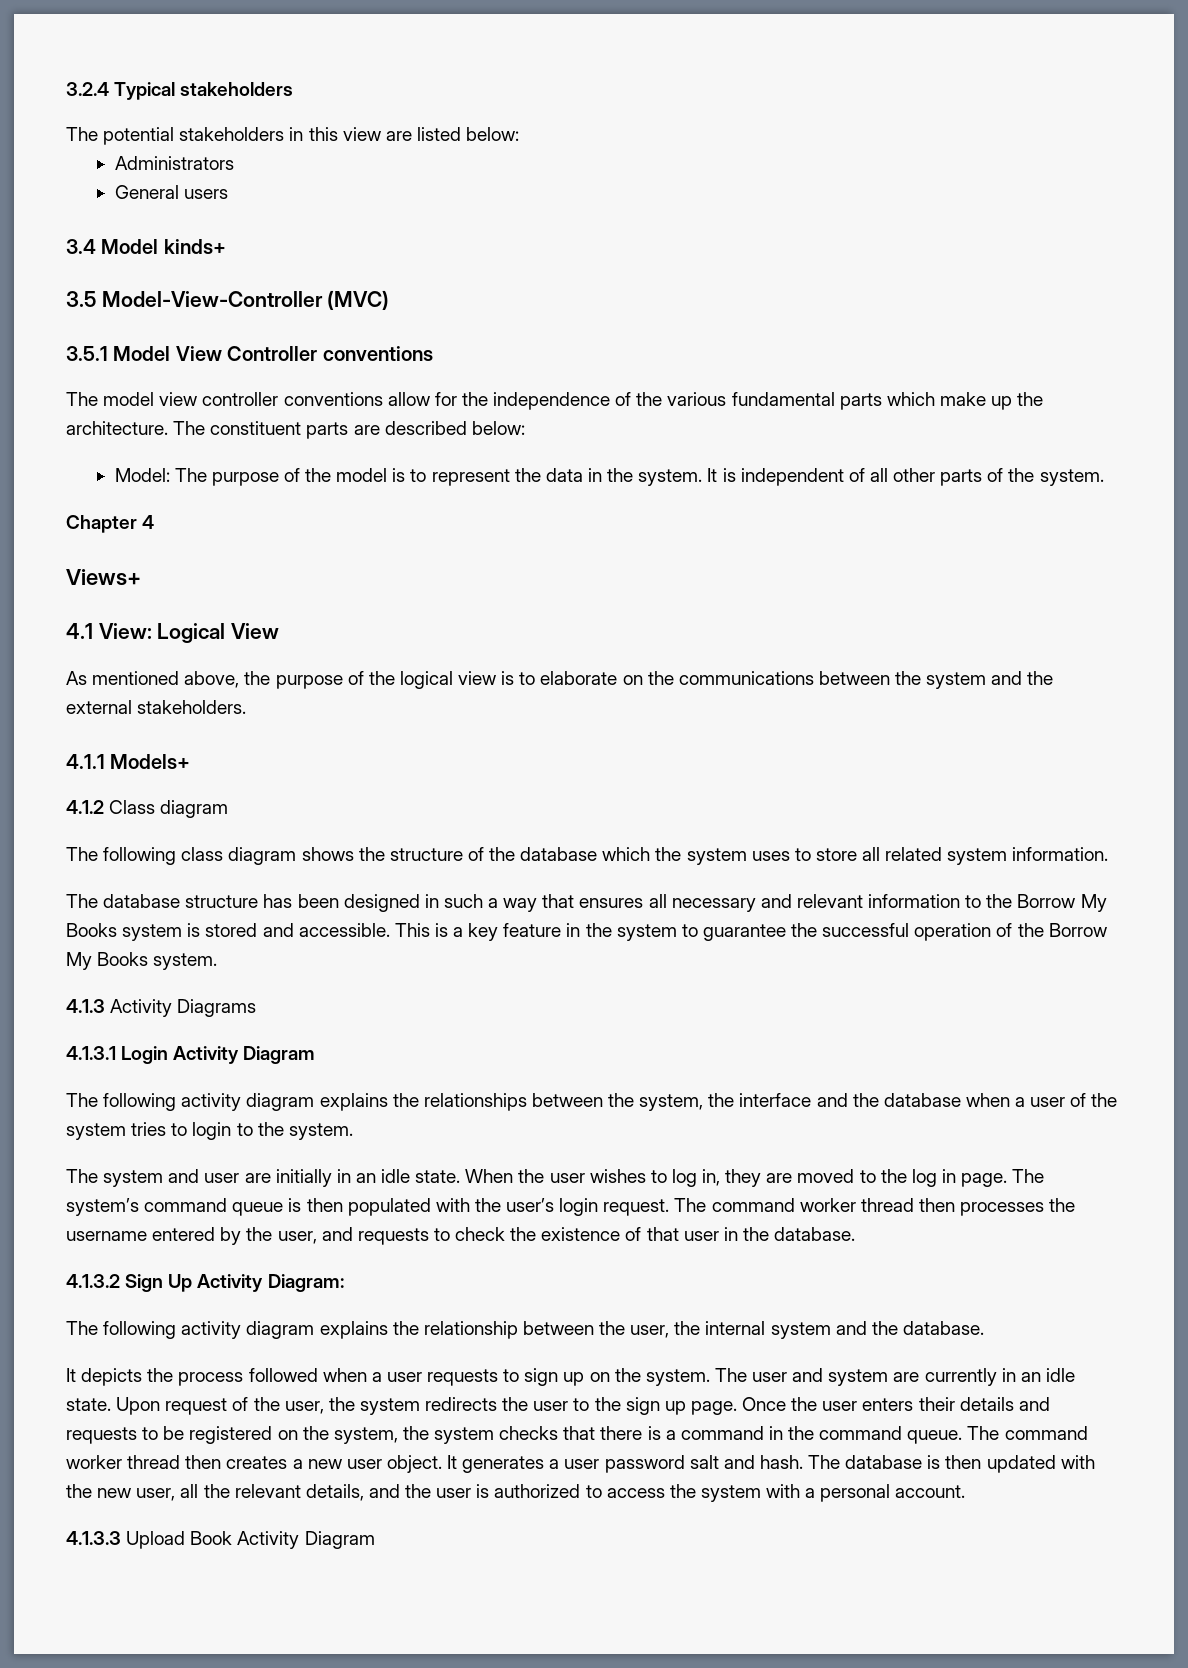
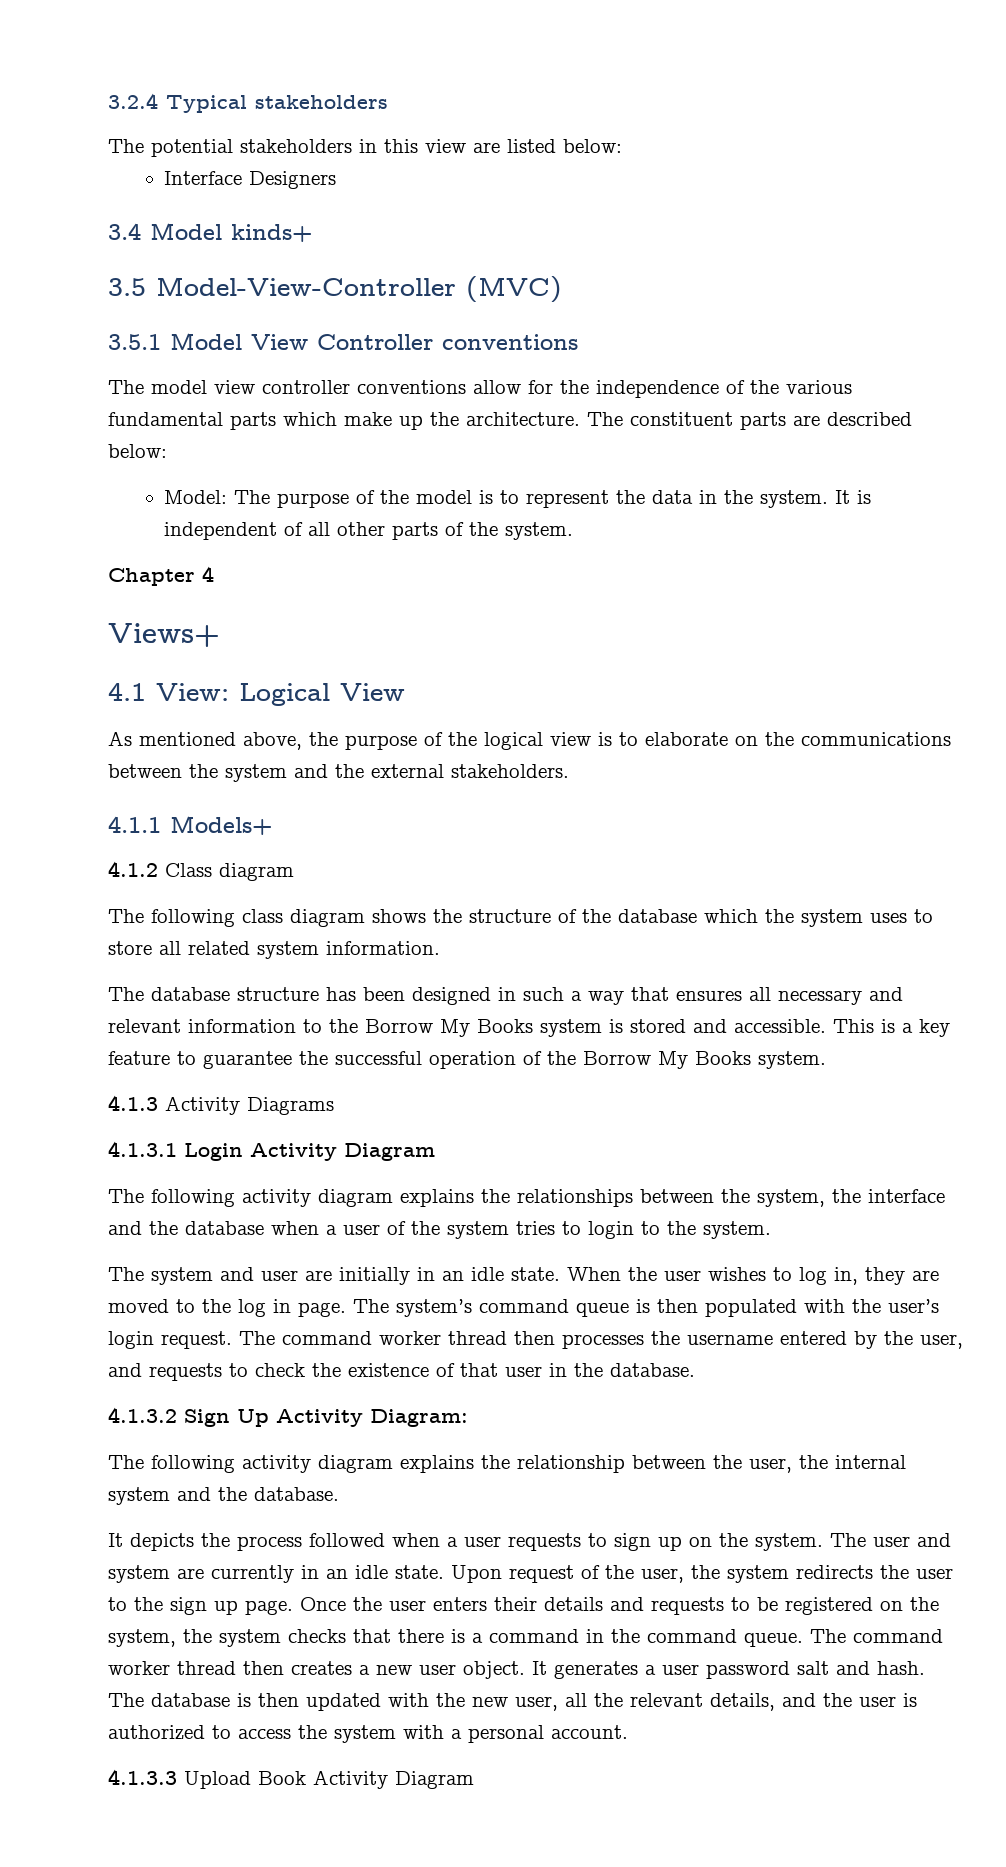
- Administrators
- General users
+ Interface Designers
- This is a key feature in the system to guarantee the successful operation of the Borrow My Books system.
+ This is a key feature to guarantee the successful operation of the Borrow My Books system.

